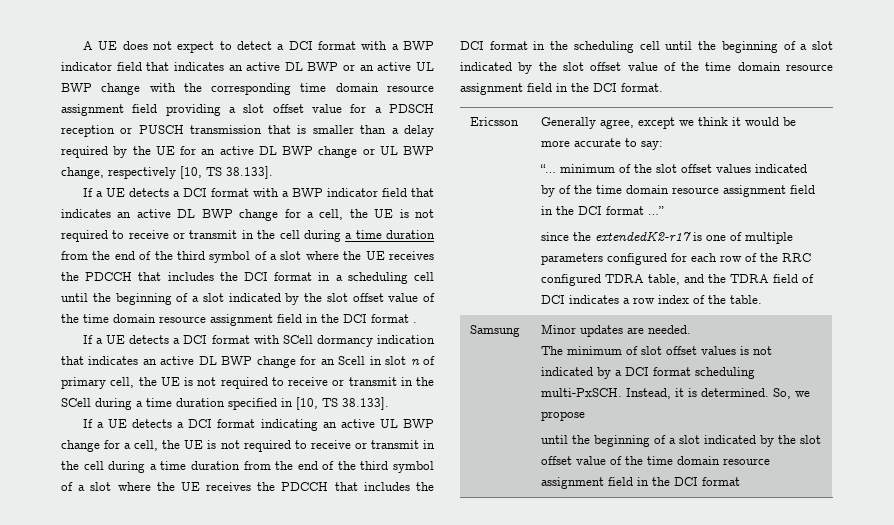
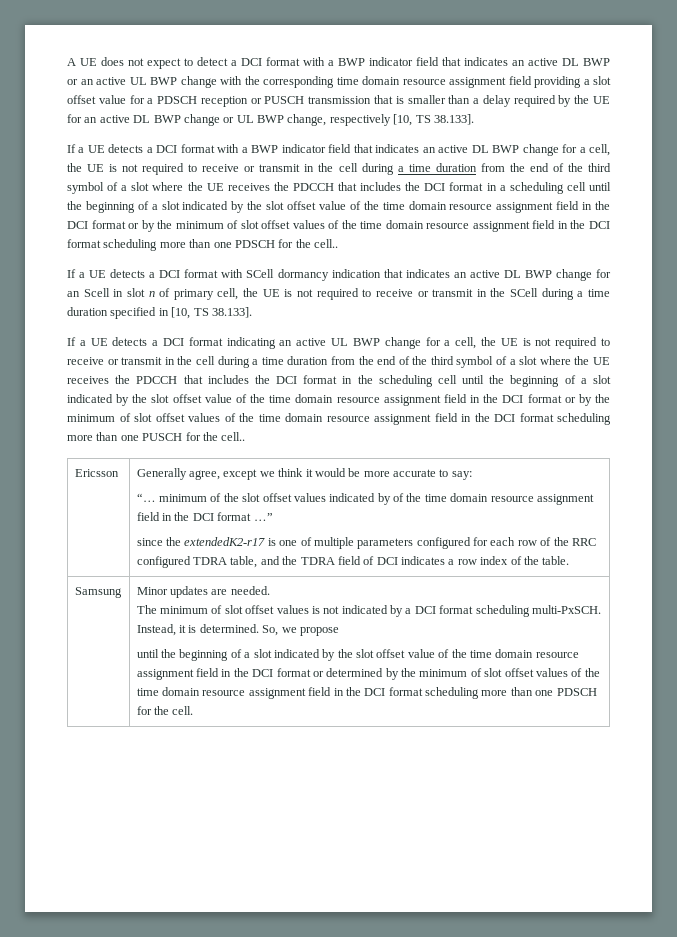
- If a UE detects a DCI format with a BWP indicator field that indicates an active DL BWP change for a cell, the UE is not required to receive or transmit in the cell during a time duration from the end of the third symbol of a slot where the UE receives the PDCCH that includes the DCI format in a scheduling cell until the beginning of a slot indicated by the slot offset value of the time domain resource assignment field in the DCI format .
+ If a UE detects a DCI format with a BWP indicator field that indicates an active DL BWP change for a cell, the UE is not required to receive or transmit in the cell during a time duration from the end of the third symbol of a slot where the UE receives the PDCCH that includes the DCI format in a scheduling cell until the beginning of a slot indicated by the slot offset value of the time domain resource assignment field in the DCI format or by the minimum of slot offset values of the time domain resource assignment field in the DCI format scheduling more than one PDSCH for the cell..
- If a UE detects a DCI format indicating an active UL BWP change for a cell, the UE is not required to receive or transmit in the cell during a time duration from the end of the third symbol of a slot where the UE receives the PDCCH that includes the DCI format in the scheduling cell until the beginning of a slot indicated by the slot offset value of the time domain resource assignment field in the DCI format.
+ If a UE detects a DCI format indicating an active UL BWP change for a cell, the UE is not required to receive or transmit in the cell during a time duration from the end of the third symbol of a slot where the UE receives the PDCCH that includes the DCI format in the scheduling cell until the beginning of a slot indicated by the slot offset value of the time domain resource assignment field in the DCI format or by the minimum of slot offset values of the time domain resource assignment field in the DCI format scheduling more than one PUSCH for the cell..
  So, we propose
- until the beginning of a slot indicated by the slot offset value of the time domain resource assignment field in the DCI format
+ until the beginning of a slot indicated by the slot offset value of the time domain resource assignment field in the DCI format or determined by the minimum of slot offset values of the time domain resource assignment field in the DCI format scheduling more than one PDSCH for the cell.

